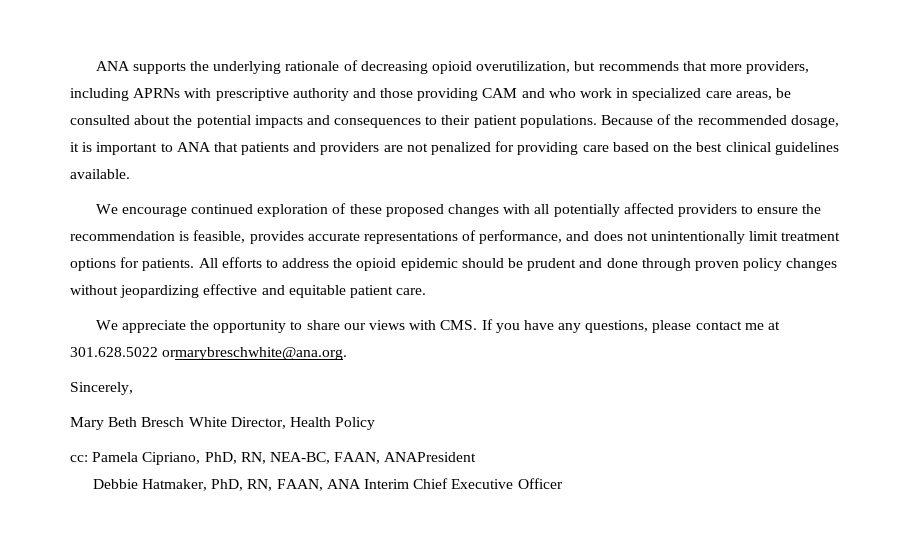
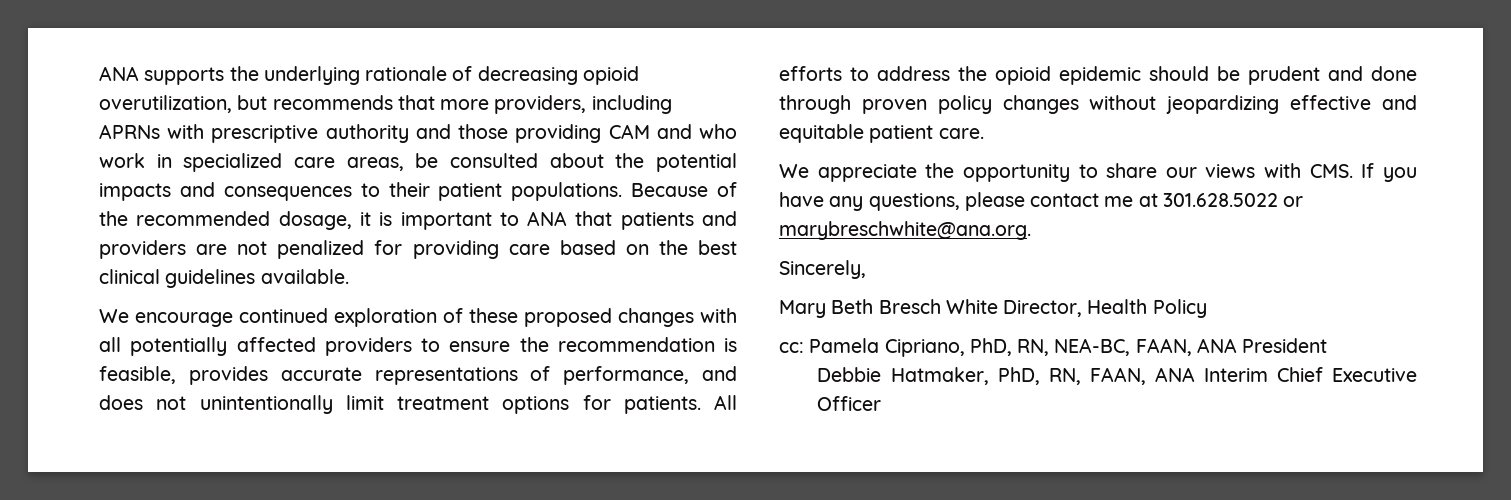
- We appreciate the opportunity to share our views with CMS. If you have any questions, please contact me at 301.628.5022 ormarybreschwhite@ana.org.
+ We appreciate the opportunity to share our views with CMS. If you have any questions, please contact me at 301.628.5022 or marybreschwhite@ana.org.
- cc: Pamela Cipriano, PhD, RN, NEA-BC, FAAN, ANAPresident
+ cc: Pamela Cipriano, PhD, RN, NEA-BC, FAAN, ANA President

